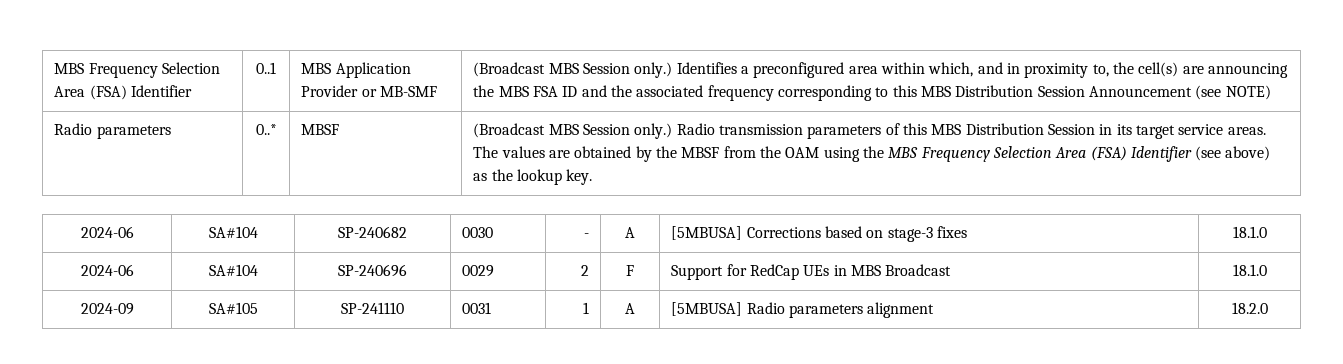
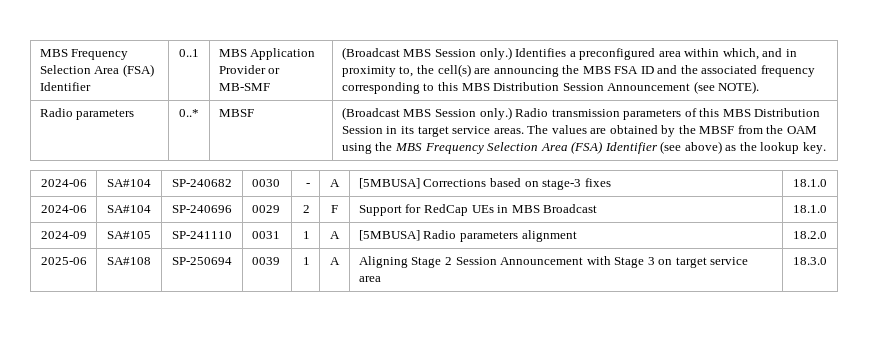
- Identifies a preconfigured area within which, and in proximity to, the cell(s) are announcing the MBS FSA ID and the associated frequency corresponding to this MBS Distribution Session Announcement (see NOTE)
+ Identifies a preconfigured area within which, and in proximity to, the cell(s) are announcing the MBS FSA ID and the associated frequency corresponding to this MBS Distribution Session Announcement (see NOTE).
+ 2025-06 | SA#108 | SP-250694 | 0039 | 1 | A | Aligning Stage 2 Session Announcement with Stage 3 on target service area | 18.3.0

